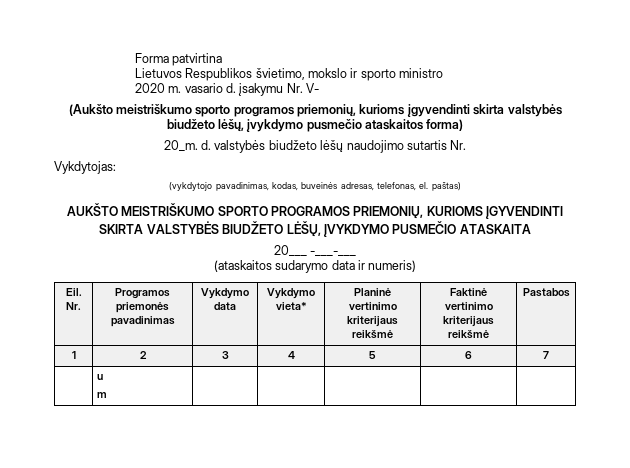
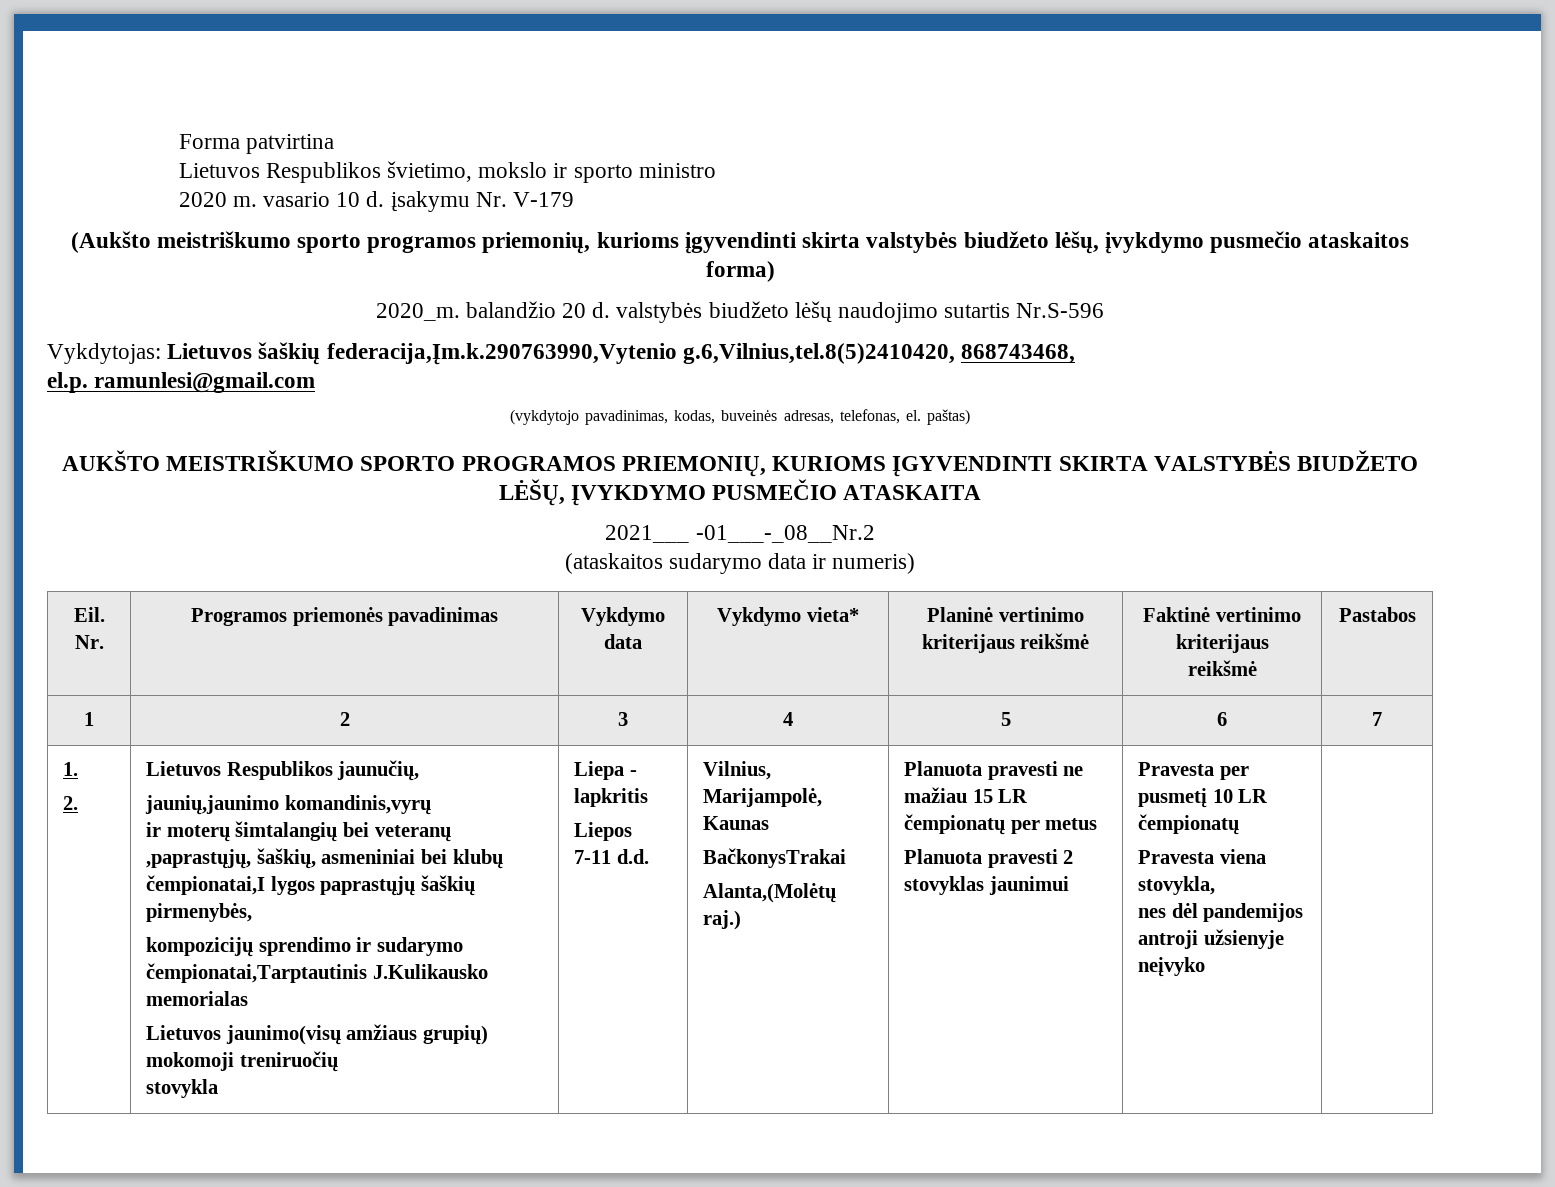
- 2020 m. vasario d. įsakymu Nr. V-
+ 2020 m. vasario 10 d. įsakymu Nr. V-179
- 20_m. d. valstybės biudžeto lėšų naudojimo sutartis Nr.
+ 2020_m. balandžio 20 d. valstybės biudžeto lėšų naudojimo sutartis Nr.S-596
- Vykdytojas:
+ Vykdytojas: Lietuvos šaškių federacija,Įm.k.290763990,Vytenio g.6,Vilnius,tel.8(5)2410420, 868743468,
+ el.p. ramunlesi@gmail.com
- 20___ -___-___
+ 2021___ -01___-_08__Nr.2
- u
- m
+ 1.
+ 2. | Lietuvos Respublikos jaunučių,
+ jaunių,jaunimo komandinis,vyrų
+ ir moterų šimtalangių bei veteranų ,paprastųjų, šaškių, asmeniniai bei klubų čempionatai,I lygos paprastųjų šaškių pirmenybės,
+ kompozicijų sprendimo ir sudarymo čempionatai,Tarptautinis J.Kulikausko memorialas
+ Lietuvos jaunimo(visų amžiaus grupių) mokomoji treniruočių
+ stovykla | Liepa - lapkritis
+ Liepos 7-11 d.d. | Vilnius, Marijampolė, Kaunas
+ BačkonysTrakai
+ Alanta,(Molėtų raj.) | Planuota pravesti ne mažiau 15 LR čempionatų per metus
+ Planuota pravesti 2 stovyklas jaunimui | Pravesta per pusmetį 10 LR čempionatų
+ Pravesta viena stovykla,
+ nes dėl pandemijos antroji užsienyje neįvyko

